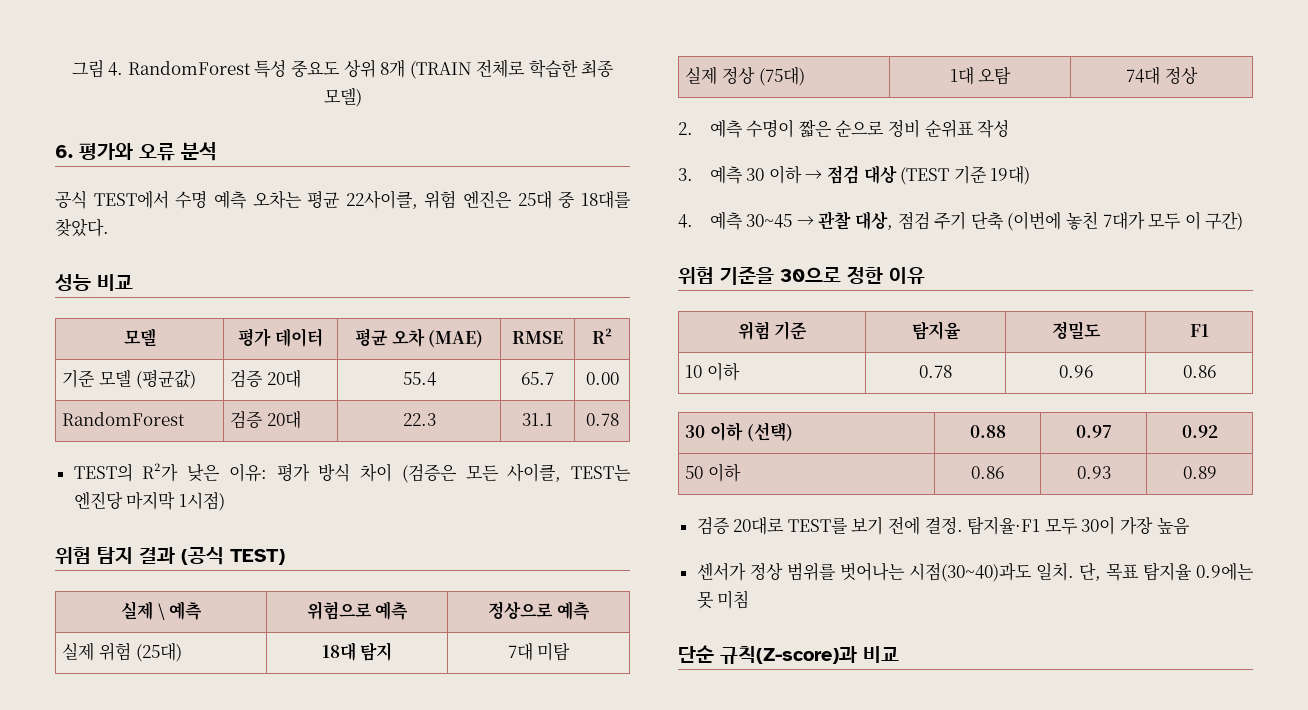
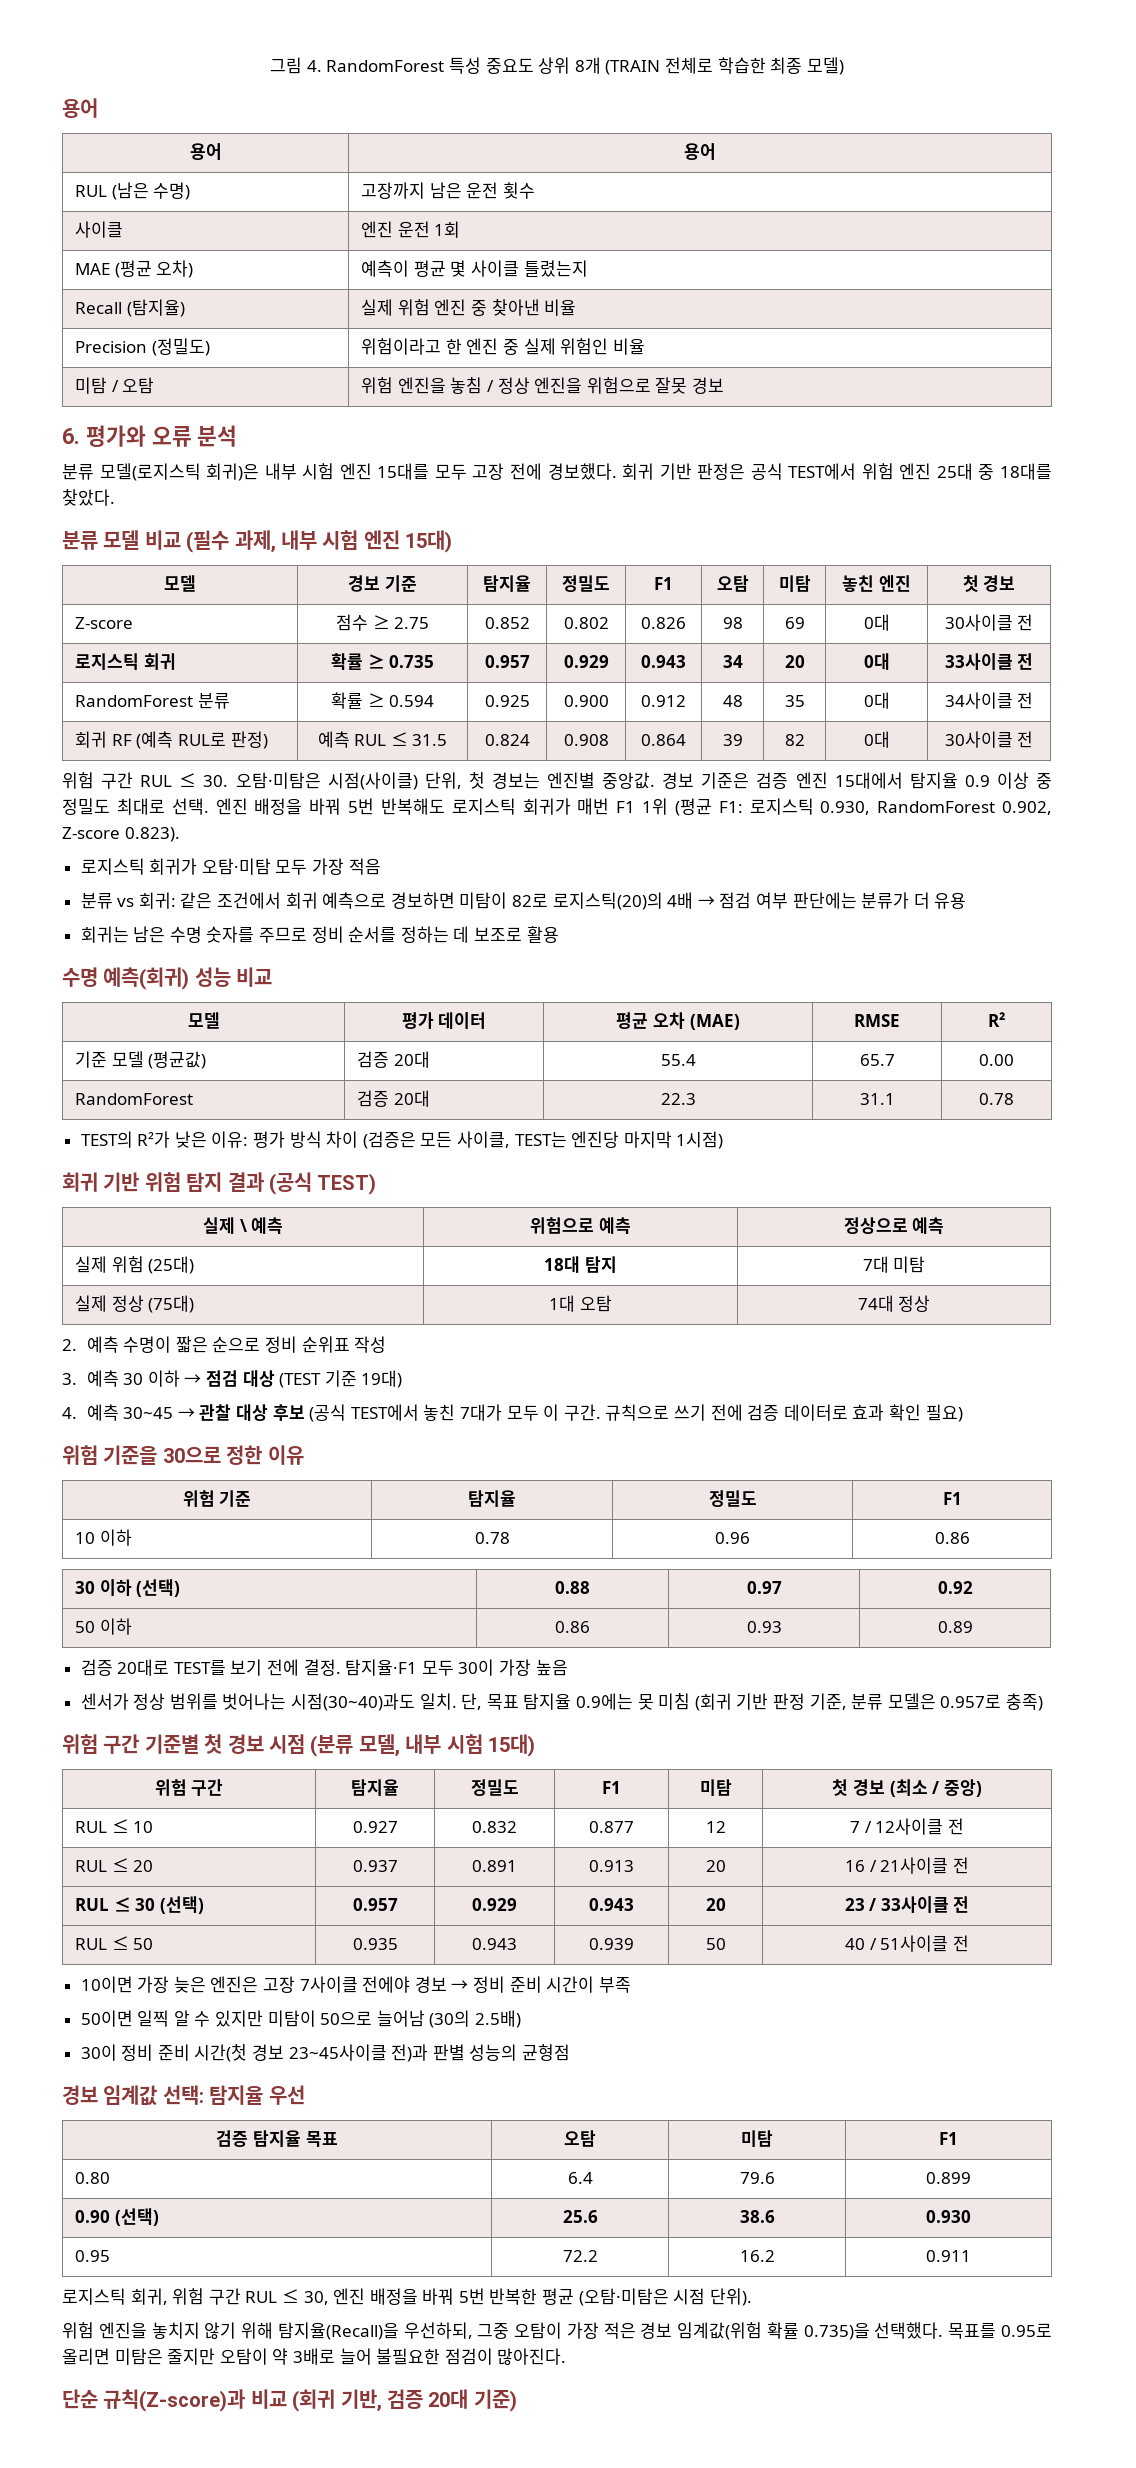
  그림 4. RandomForest 특성 중요도 상위 8개 (TRAIN 전체로 학습한 최종 모델)
+ 용어
+ 용어 | 용어
+ RUL (남은 수명) | 고장까지 남은 운전 횟수
+ 사이클 | 엔진 운전 1회
+ MAE (평균 오차) | 예측이 평균 몇 사이클 틀렸는지
+ Recall (탐지율) | 실제 위험 엔진 중 찾아낸 비율
+ Precision (정밀도) | 위험이라고 한 엔진 중 실제 위험인 비율
+ 미탐 / 오탐 | 위험 엔진을 놓침 / 정상 엔진을 위험으로 잘못 경보
  6. 평가와 오류 분석
- 공식 TEST에서 수명 예측 오차는 평균 22사이클, 위험 엔진은 25대 중 18대를 찾았다.
- 성능 비교
+ 분류 모델(로지스틱 회귀)은 내부 시험 엔진 15대를 모두 고장 전에 경보했다. 회귀 기반 판정은 공식 TEST에서 위험 엔진 25대 중 18대를 찾았다.
+ 분류 모델 비교 (필수 과제, 내부 시험 엔진 15대)
+ 모델 | 경보 기준 | 탐지율 | 정밀도 | F1 | 오탐 | 미탐 | 놓친 엔진 | 첫 경보
+ Z-score | 점수 ≥ 2.75 | 0.852 | 0.802 | 0.826 | 98 | 69 | 0대 | 30사이클 전
+ 로지스틱 회귀 | 확률 ≥ 0.735 | 0.957 | 0.929 | 0.943 | 34 | 20 | 0대 | 33사이클 전
+ RandomForest 분류 | 확률 ≥ 0.594 | 0.925 | 0.900 | 0.912 | 48 | 35 | 0대 | 34사이클 전
+ 회귀 RF (예측 RUL로 판정) | 예측 RUL ≤ 31.5 | 0.824 | 0.908 | 0.864 | 39 | 82 | 0대 | 30사이클 전
+ 위험 구간 RUL ≤ 30. 오탐·미탐은 시점(사이클) 단위, 첫 경보는 엔진별 중앙값. 경보 기준은 검증 엔진 15대에서 탐지율 0.9 이상 중 정밀도 최대로 선택. 엔진 배정을 바꿔 5번 반복해도 로지스틱 회귀가 매번 F1 1위 (평균 F1: 로지스틱 0.930, RandomForest 0.902, Z-score 0.823).
+ 로지스틱 회귀가 오탐·미탐 모두 가장 적음
+ 분류 vs 회귀: 같은 조건에서 회귀 예측으로 경보하면 미탐이 82로 로지스틱(20)의 4배 → 점검 여부 판단에는 분류가 더 유용
+ 회귀는 남은 수명 숫자를 주므로 정비 순서를 정하는 데 보조로 활용
+ 수명 예측(회귀) 성능 비교
- 위험 탐지 결과 (공식 TEST)
+ 회귀 기반 위험 탐지 결과 (공식 TEST)
- 4. 예측 30~45 → 관찰 대상, 점검 주기 단축 (이번에 놓친 7대가 모두 이 구간)
+ 4. 예측 30~45 → 관찰 대상 후보 (공식 TEST에서 놓친 7대가 모두 이 구간. 규칙으로 쓰기 전에 검증 데이터로 효과 확인 필요)
- 단, 목표 탐지율 0.9에는 못 미침
- 단순 규칙(Z-score)과 비교
+ 단, 목표 탐지율 0.9에는 못 미침 (회귀 기반 판정 기준, 분류 모델은 0.957로 충족)
+ 위험 구간 기준별 첫 경보 시점 (분류 모델, 내부 시험 15대)
+ 위험 구간 | 탐지율 | 정밀도 | F1 | 미탐 | 첫 경보 (최소 / 중앙)
+ RUL ≤ 10 | 0.927 | 0.832 | 0.877 | 12 | 7 / 12사이클 전
+ RUL ≤ 20 | 0.937 | 0.891 | 0.913 | 20 | 16 / 21사이클 전
+ RUL ≤ 30 (선택) | 0.957 | 0.929 | 0.943 | 20 | 23 / 33사이클 전
+ RUL ≤ 50 | 0.935 | 0.943 | 0.939 | 50 | 40 / 51사이클 전
+ 10이면 가장 늦은 엔진은 고장 7사이클 전에야 경보 → 정비 준비 시간이 부족
+ 50이면 일찍 알 수 있지만 미탐이 50으로 늘어남 (30의 2.5배)
+ 30이 정비 준비 시간(첫 경보 23~45사이클 전)과 판별 성능의 균형점
+ 경보 임계값 선택: 탐지율 우선
+ 검증 탐지율 목표 | 오탐 | 미탐 | F1
+ 0.80 | 6.4 | 79.6 | 0.899
+ 0.90 (선택) | 25.6 | 38.6 | 0.930
+ 0.95 | 72.2 | 16.2 | 0.911
+ 로지스틱 회귀, 위험 구간 RUL ≤ 30, 엔진 배정을 바꿔 5번 반복한 평균 (오탐·미탐은 시점 단위).
+ 위험 엔진을 놓치지 않기 위해 탐지율(Recall)을 우선하되, 그중 오탐이 가장 적은 경보 임계값(위험 확률 0.735)을 선택했다. 목표를 0.95로 올리면 미탐은 줄지만 오탐이 약 3배로 늘어 불필요한 점검이 많아진다.
+ 단순 규칙(Z-score)과 비교 (회귀 기반, 검증 20대 기준)

